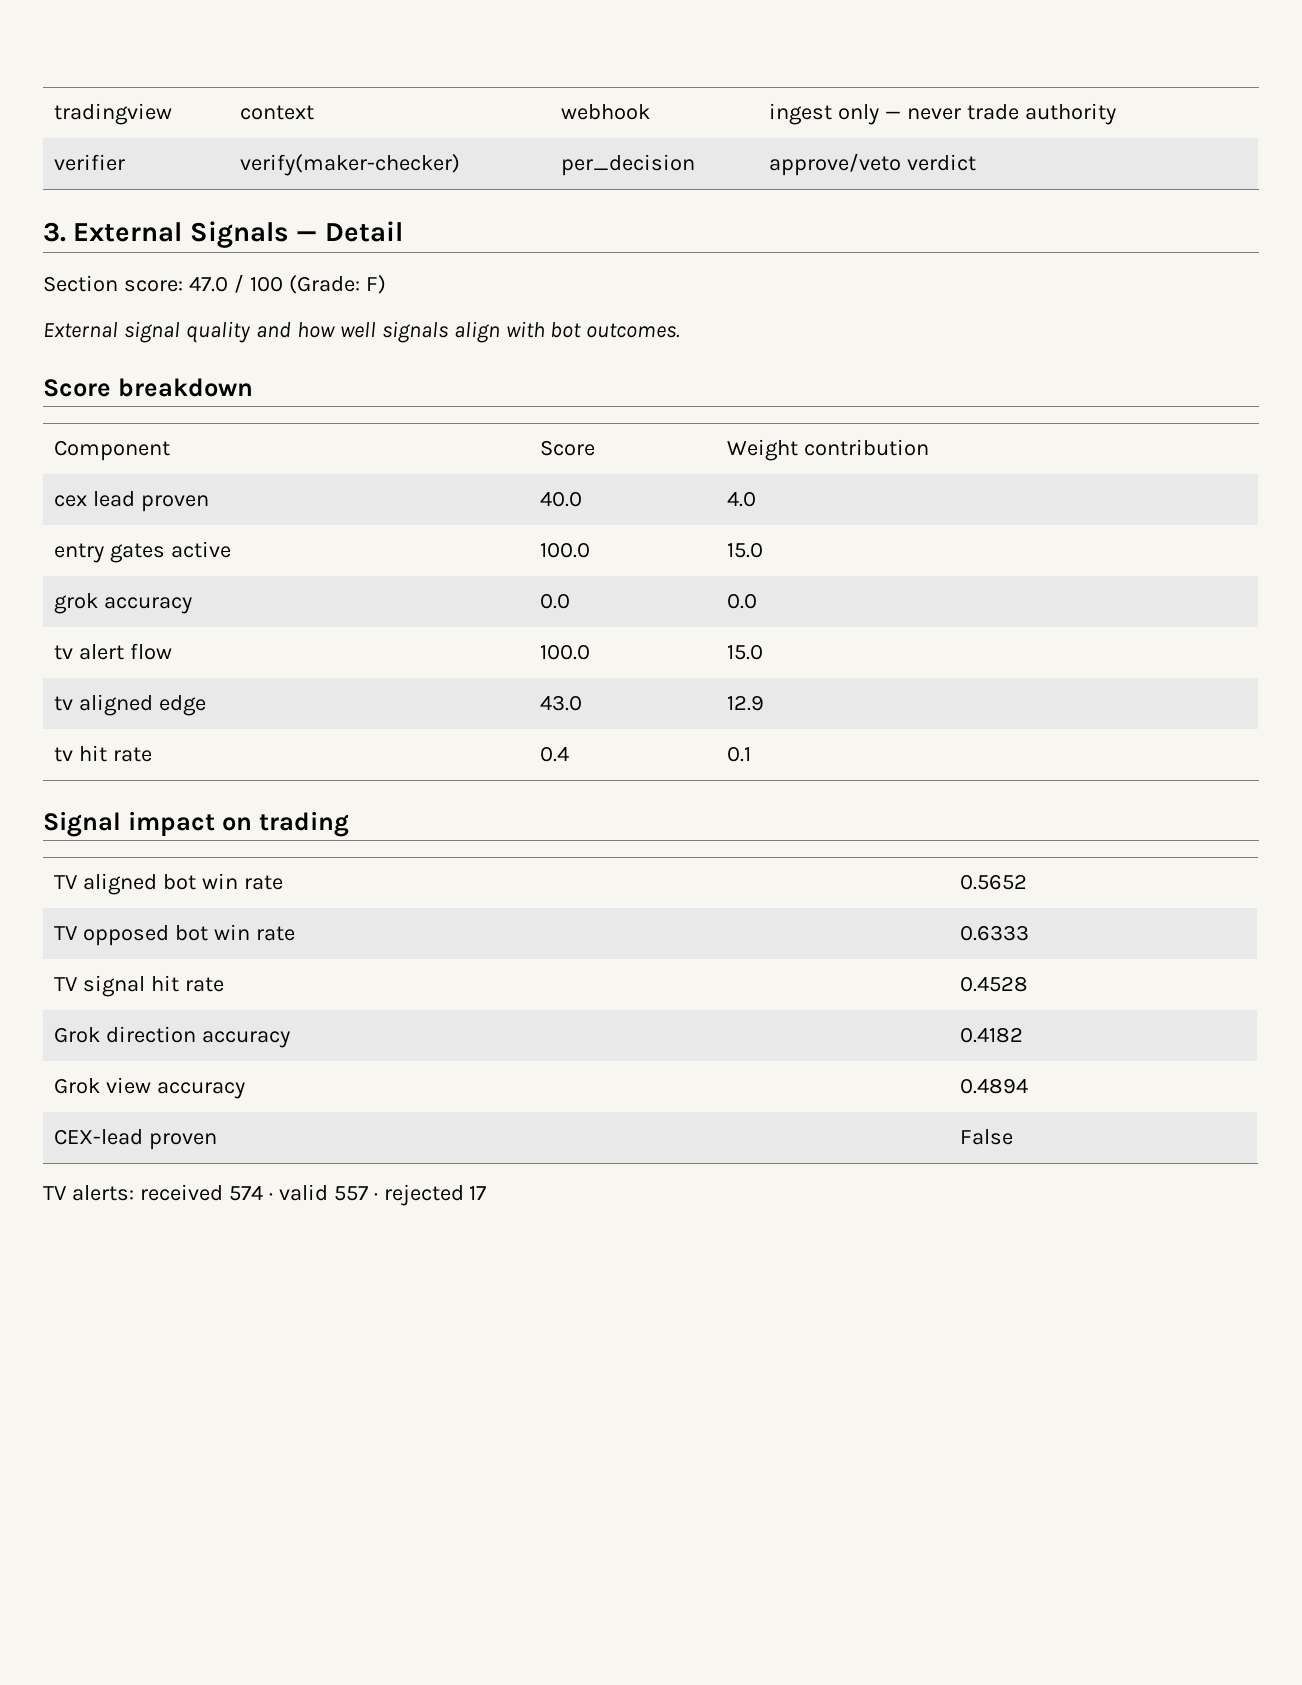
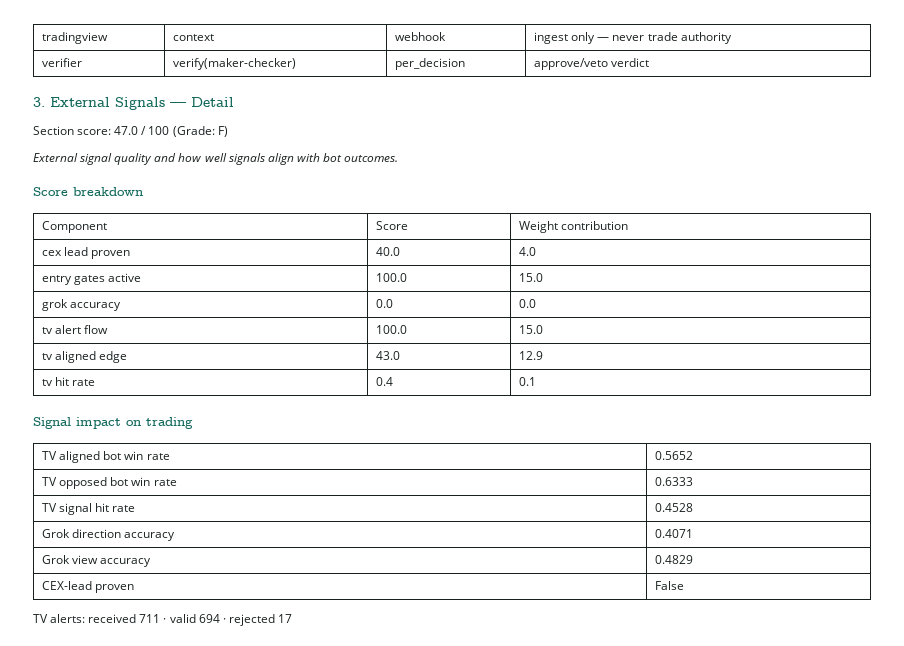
- Grok direction accuracy | 0.4182
+ Grok direction accuracy | 0.4071
- Grok view accuracy | 0.4894
+ Grok view accuracy | 0.4829
- TV alerts: received 574 · valid 557 · rejected 17
+ TV alerts: received 711 · valid 694 · rejected 17

